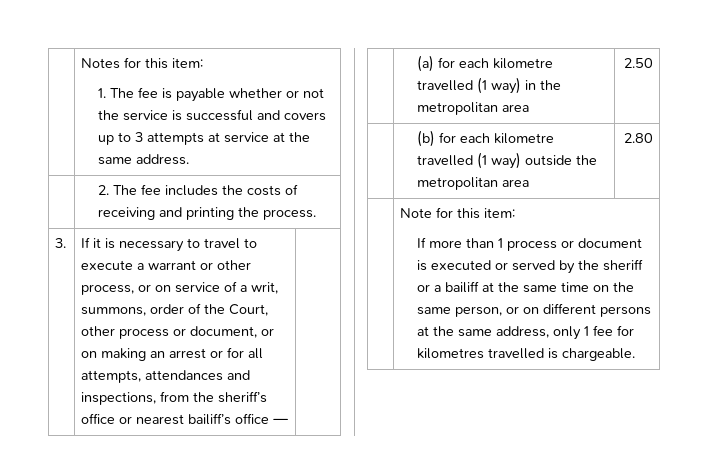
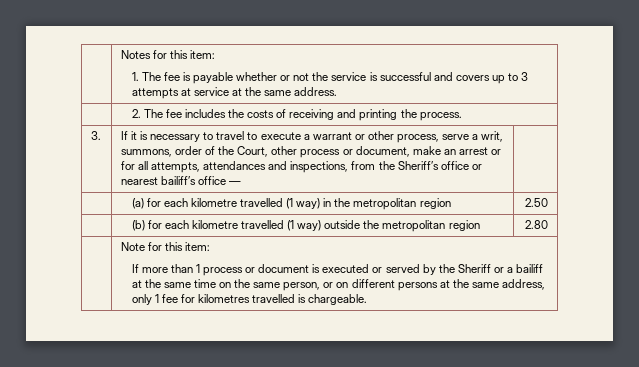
- If it is necessary to travel to execute a warrant or other process, or on service of a writ, summons, order of the Court, other process or document, or on making an arrest or for all attempts, attendances and inspections, from the sheriff’s office or nearest bailiff’s office —
+ If it is necessary to travel to execute a warrant or other process, serve a writ, summons, order of the Court, other process or document, make an arrest or for all attempts, attendances and inspections, from the Sheriff’s office or nearest bailiff’s office —
- | (a) for each kilometre travelled (1 way) in the metropolitan area | 2.50
+ | (a) for each kilometre travelled (1 way) in the metropolitan region | 2.50
- | (b) for each kilometre travelled (1 way) outside the metropolitan area | 2.80
+ | (b) for each kilometre travelled (1 way) outside the metropolitan region | 2.80
- If more than 1 process or document is executed or served by the sheriff or a bailiff at the same time on the same person, or on different persons at the same address, only 1 fee for kilometres travelled is chargeable.
+ If more than 1 process or document is executed or served by the Sheriff or a bailiff at the same time on the same person, or on different persons at the same address, only 1 fee for kilometres travelled is chargeable.

